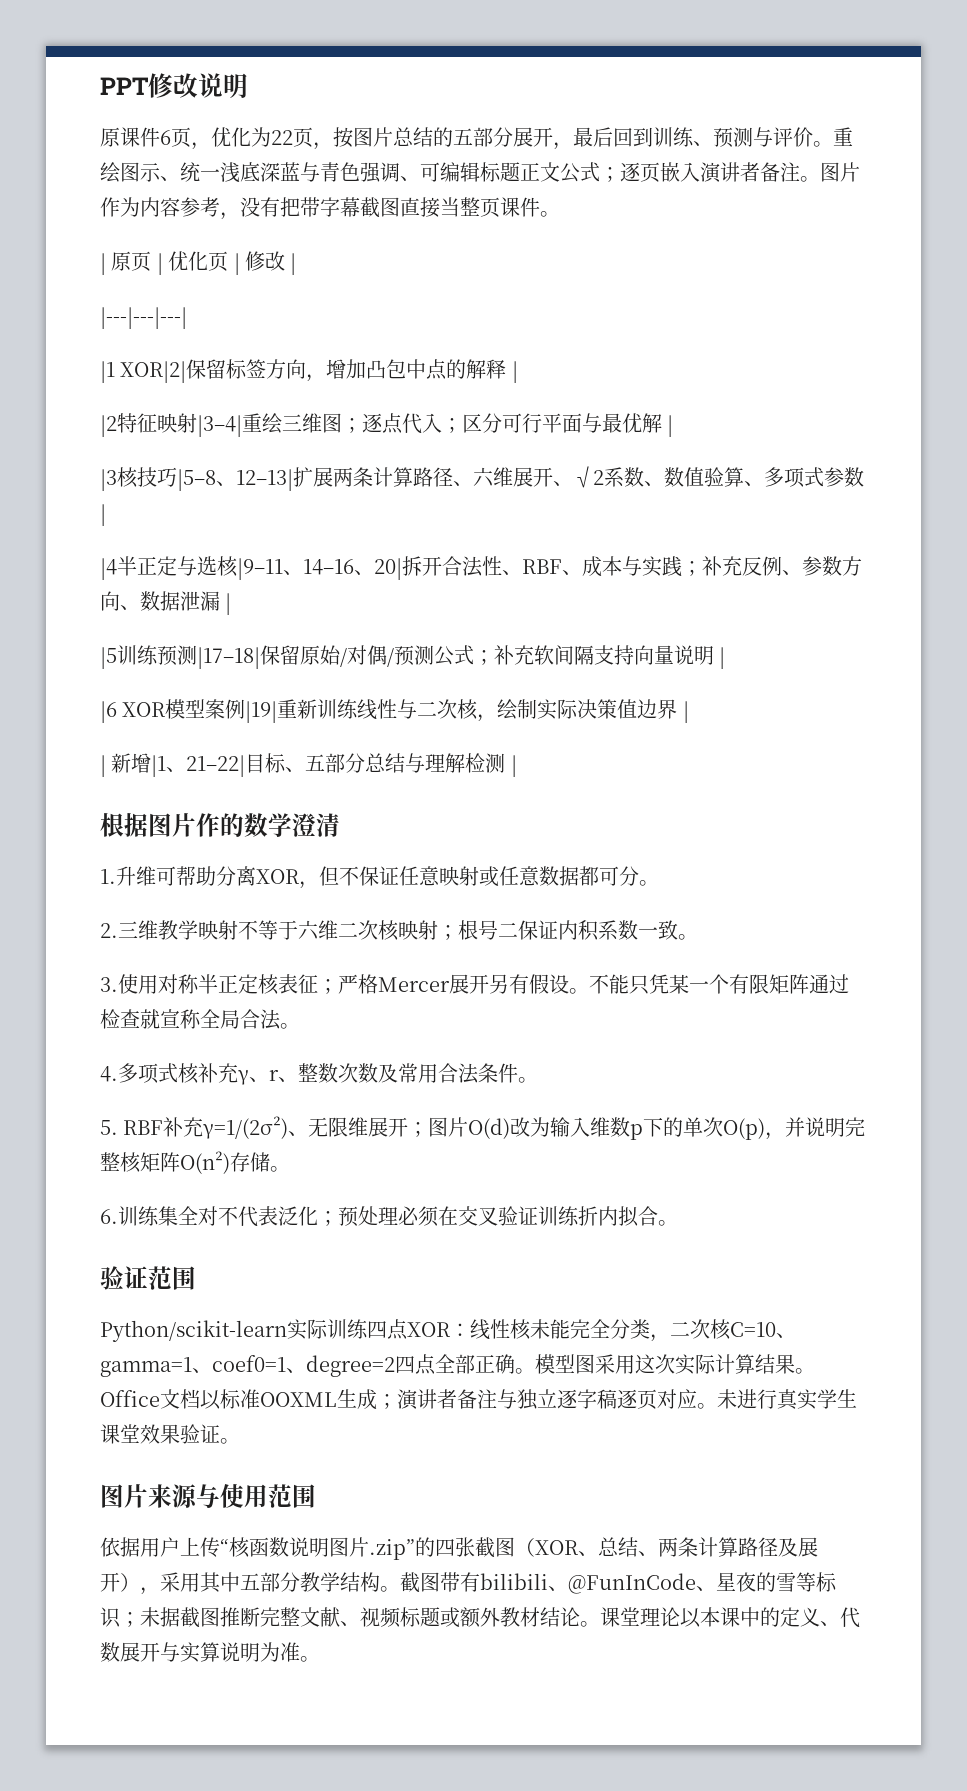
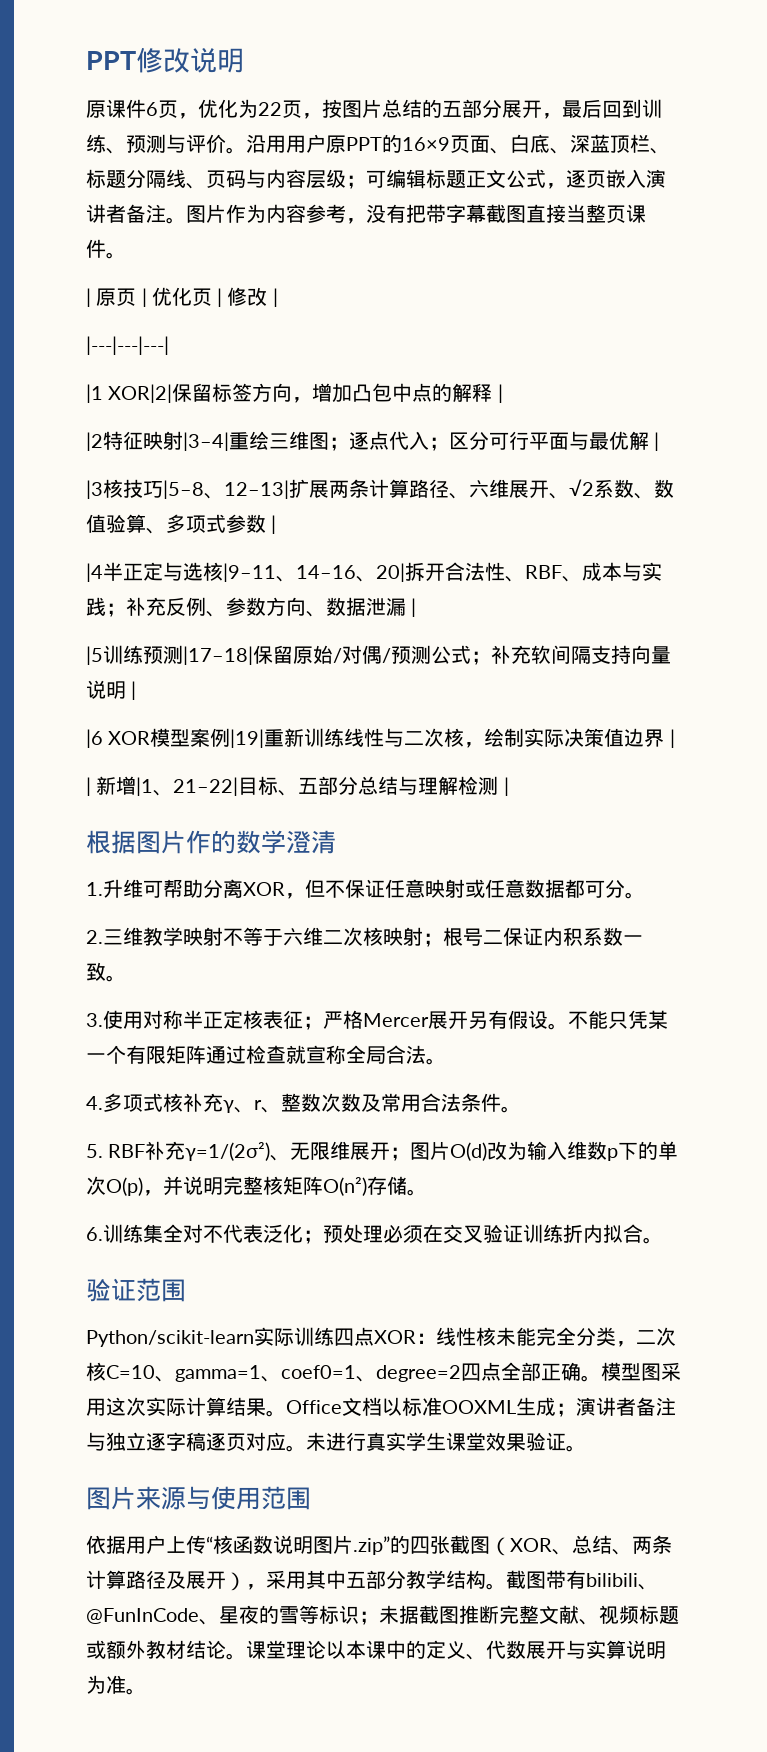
- 重绘图示、统一浅底深蓝与青色强调、可编辑标题正文公式；逐页嵌入演讲者备注。
+ 沿用用户原PPT的16×9页面、白底、深蓝顶栏、标题分隔线、页码与内容层级；可编辑标题正文公式，逐页嵌入演讲者备注。

